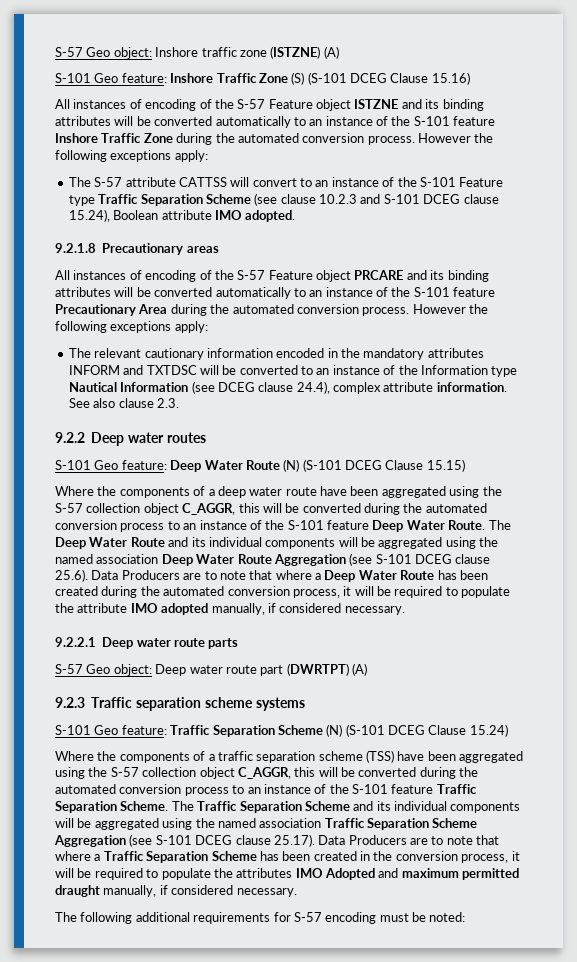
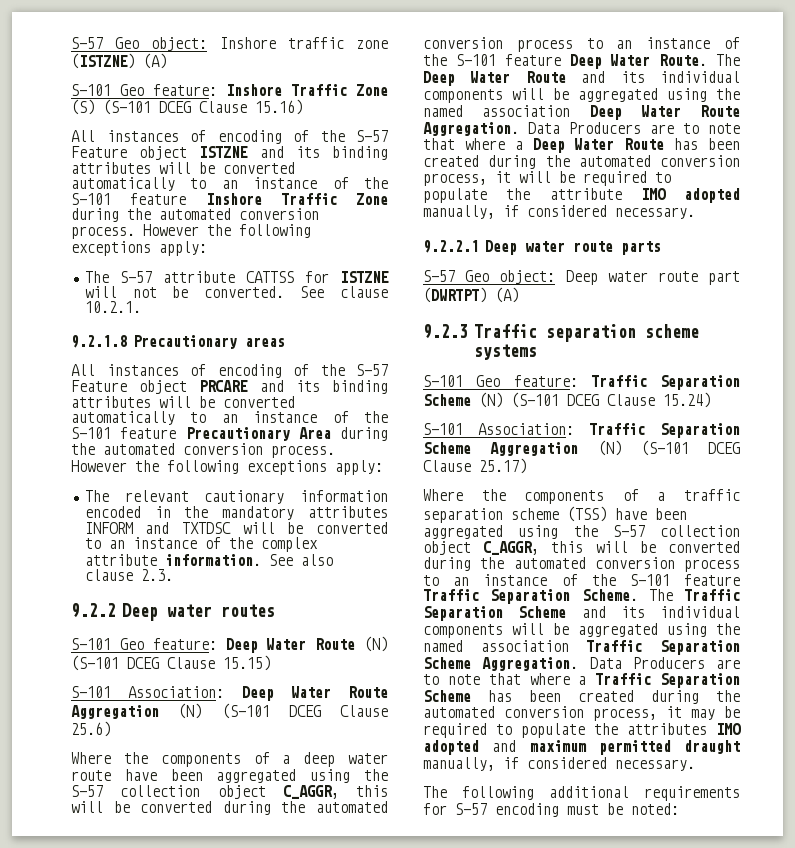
- The S-57 attribute CATTSS will convert to an instance of the S-101 Feature type Traffic Separation Scheme (see clause 10.2.3 and S-101 DCEG clause 15.24), Boolean attribute IMO adopted.
+ The S-57 attribute CATTSS for ISTZNE will not be converted. See clause 10.2.1.
- The relevant cautionary information encoded in the mandatory attributes INFORM and TXTDSC will be converted to an instance of the Information type Nautical Information (see DCEG clause 24.4), complex attribute information.
+ The relevant cautionary information encoded in the mandatory attributes INFORM and TXTDSC will be converted to an instance of the complex attribute information.
+ S-101 Association: Deep Water Route Aggregation (N) (S-101 DCEG Clause 25.6)
- The Deep Water Route and its individual components will be aggregated using the named association Deep Water Route Aggregation (see S-101 DCEG clause 25.6). Data Producers are to note that where a Deep Water Route has been created during the automated conversion process, it will be required to populate the attribute IMO adopted manually, if considered necessary.
+ The Deep Water Route and its individual components will be aggregated using the named association Deep Water Route Aggregation. Data Producers are to note that where a Deep Water Route has been created during the automated conversion process, it will be required to populate the attribute IMO adopted manually, if considered necessary.
+ S-101 Association: Traffic Separation Scheme Aggregation (N) (S-101 DCEG Clause 25.17)
- The Traffic Separation Scheme and its individual components will be aggregated using the named association Traffic Separation Scheme Aggregation (see S-101 DCEG clause 25.17). Data Producers are to note that where a Traffic Separation Scheme has been created in the conversion process, it will be required to populate the attributes IMO Adopted and maximum permitted draught manually, if considered necessary.
+ The Traffic Separation Scheme and its individual components will be aggregated using the named association Traffic Separation Scheme Aggregation. Data Producers are to note that where a Traffic Separation Scheme has been created during the automated conversion process, it may be required to populate the attributes IMO adopted and maximum permitted draught manually, if considered necessary.

